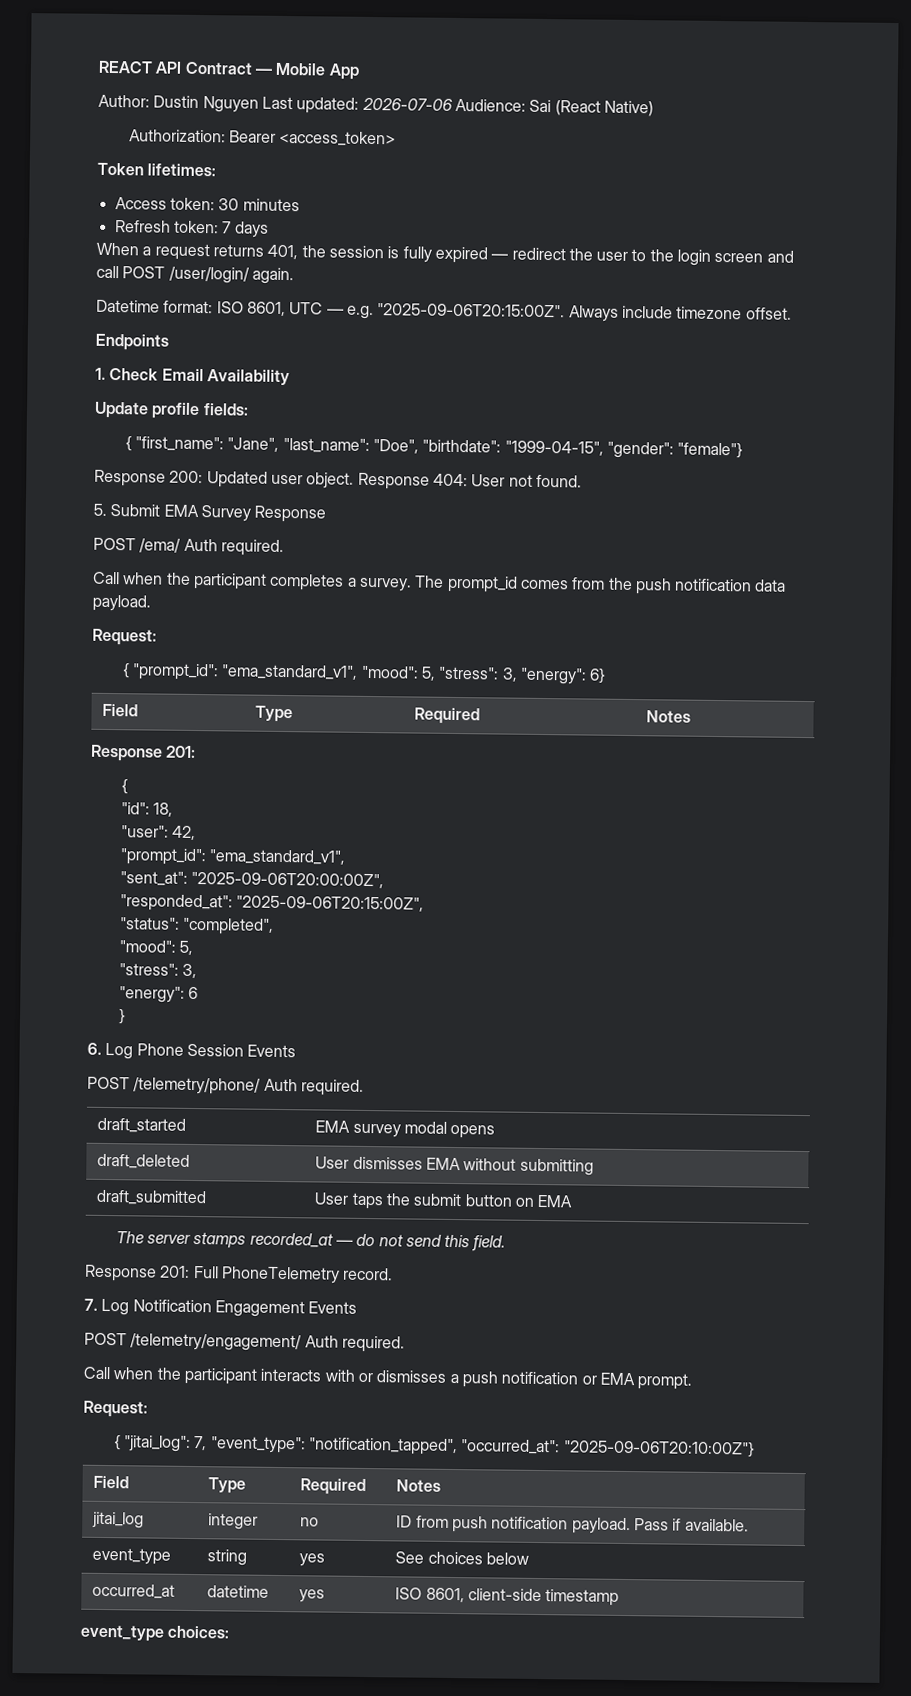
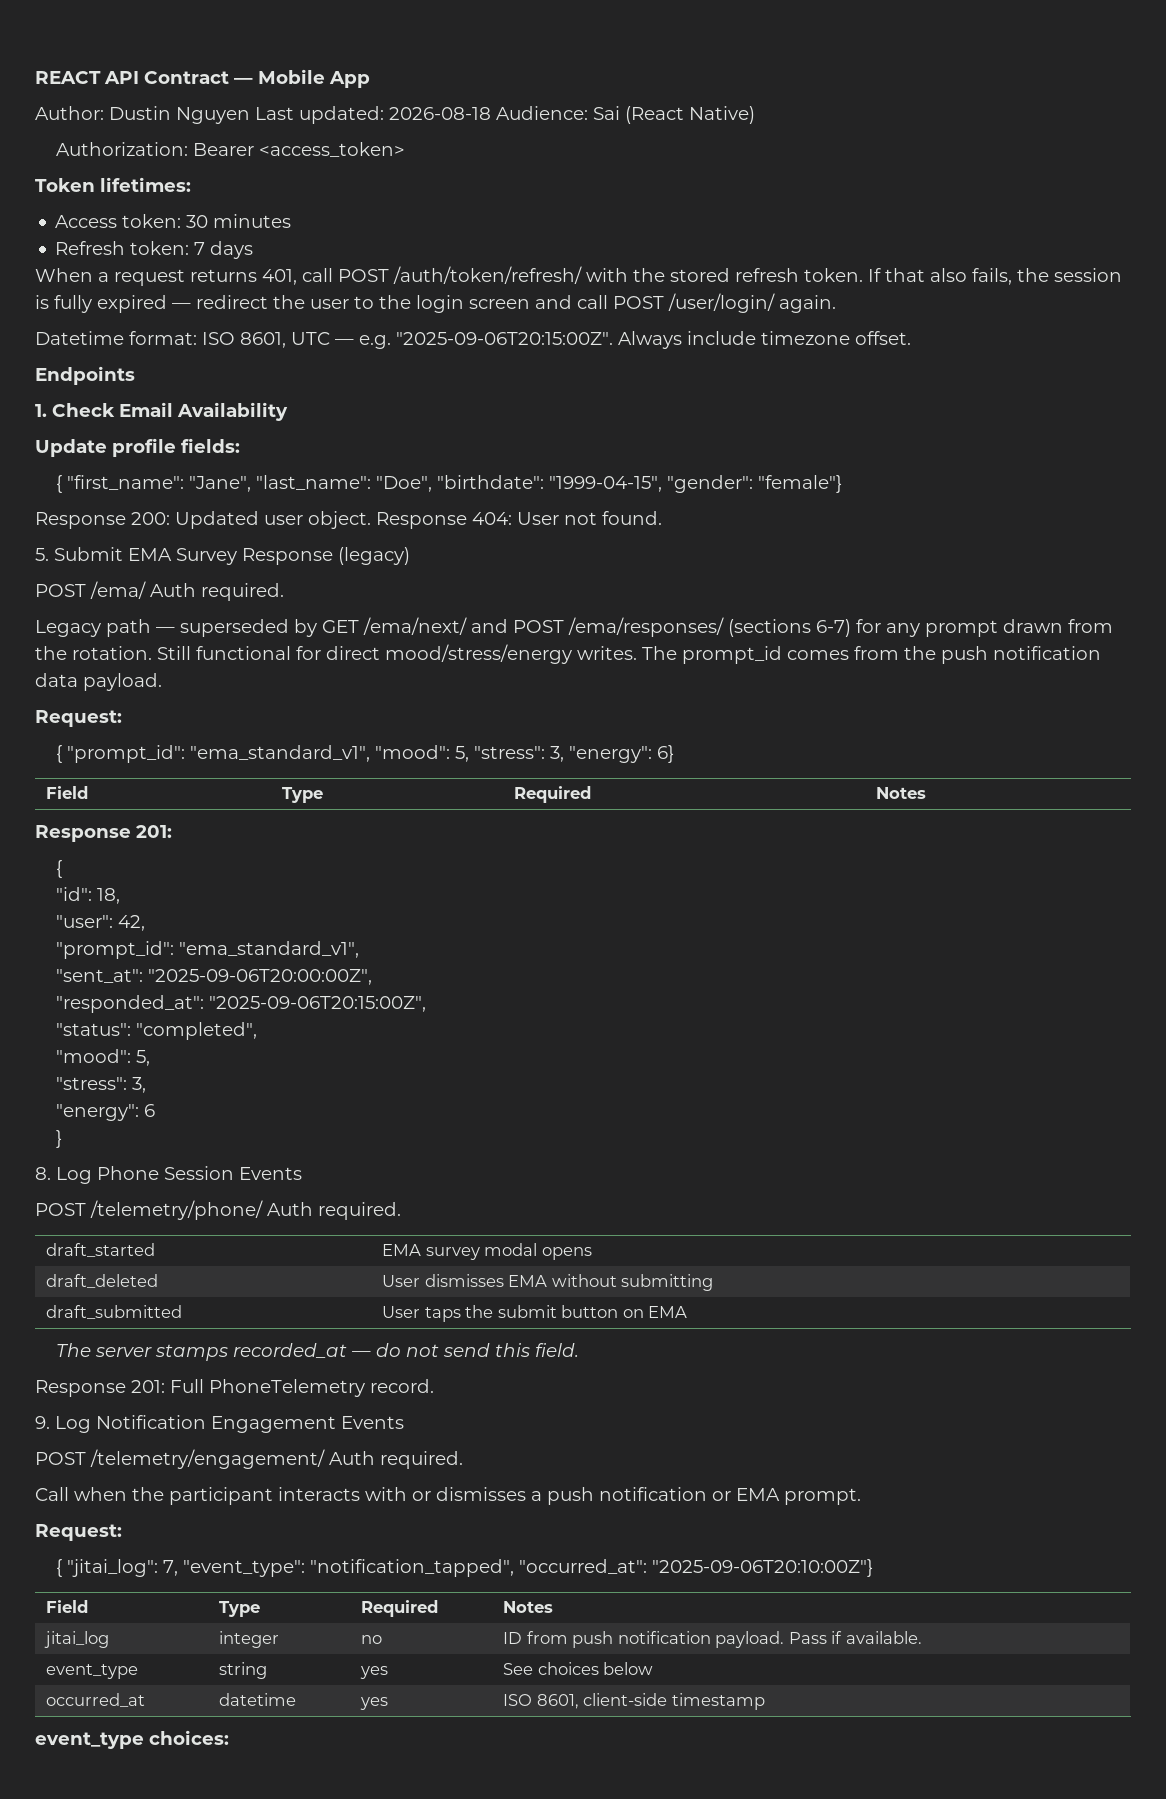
- Author: Dustin Nguyen Last updated: 2026-07-06 Audience: Sai (React Native)
+ Author: Dustin Nguyen Last updated: 2026-08-18 Audience: Sai (React Native)
- When a request returns 401, the session is fully expired — redirect the user to the login screen and call POST /user/login/ again.
+ When a request returns 401, call POST /auth/token/refresh/ with the stored refresh token. If that also fails, the session is fully expired — redirect the user to the login screen and call POST /user/login/ again.
- 5. Submit EMA Survey Response
+ 5. Submit EMA Survey Response (legacy)
- Call when the participant completes a survey.
+ Legacy path — superseded by GET /ema/next/ and POST /ema/responses/ (sections 6-7) for any prompt drawn from the rotation. Still functional for direct mood/stress/energy writes.
- 6. Log Phone Session Events
+ 8. Log Phone Session Events
- 7. Log Notification Engagement Events
+ 9. Log Notification Engagement Events

